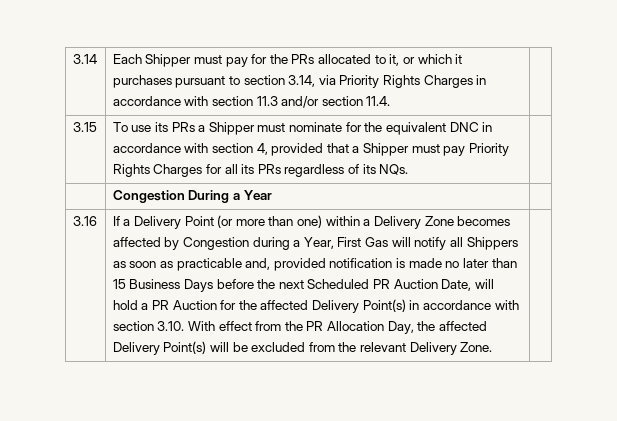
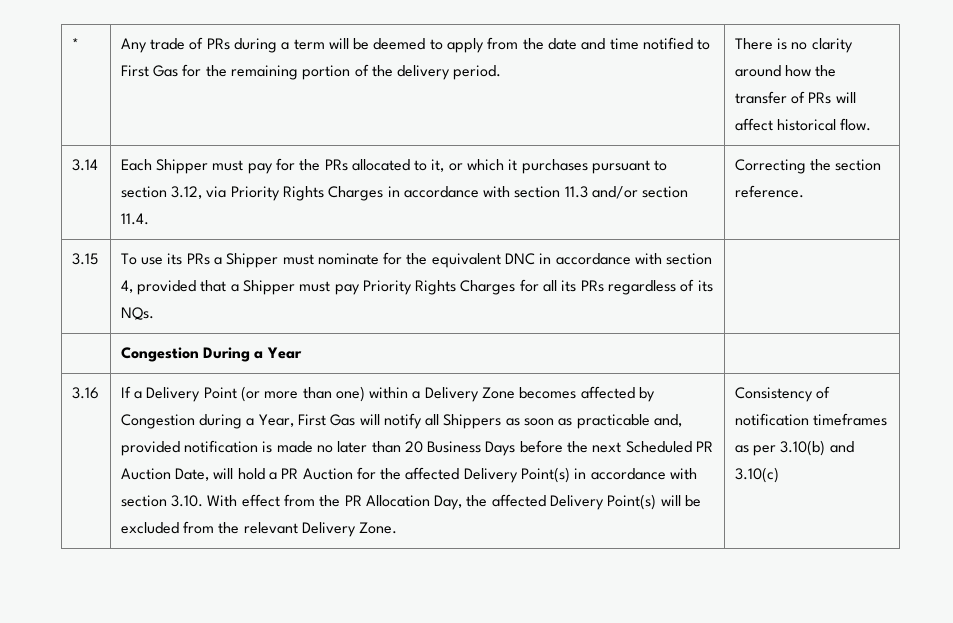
+ * | Any trade of PRs during a term will be deemed to apply from the date and time notified to First Gas for the remaining portion of the delivery period. | There is no clarity around how the transfer of PRs will affect historical flow.
- 3.14 | Each Shipper must pay for the PRs allocated to it, or which it purchases pursuant to section 3.14, via Priority Rights Charges in accordance with section 11.3 and/or section 11.4.
+ 3.14 | Each Shipper must pay for the PRs allocated to it, or which it purchases pursuant to section 3.12, via Priority Rights Charges in accordance with section 11.3 and/or section 11.4. | Correcting the section reference.
- If a Delivery Point (or more than one) within a Delivery Zone becomes affected by Congestion during a Year, First Gas will notify all Shippers as soon as practicable and, provided notification is made no later than 15 Business Days before the next Scheduled PR Auction Date, will hold a PR Auction for the affected Delivery Point(s) in accordance with section 3.10. With effect from the PR Allocation Day, the affected Delivery Point(s) will be excluded from the relevant Delivery Zone.
+ If a Delivery Point (or more than one) within a Delivery Zone becomes affected by Congestion during a Year, First Gas will notify all Shippers as soon as practicable and, provided notification is made no later than 20 Business Days before the next Scheduled PR Auction Date, will hold a PR Auction for the affected Delivery Point(s) in accordance with section 3.10. With effect from the PR Allocation Day, the affected Delivery Point(s) will be excluded from the relevant Delivery Zone.
+ Consistency of notification timeframes as per 3.10(b) and 3.10(c)

